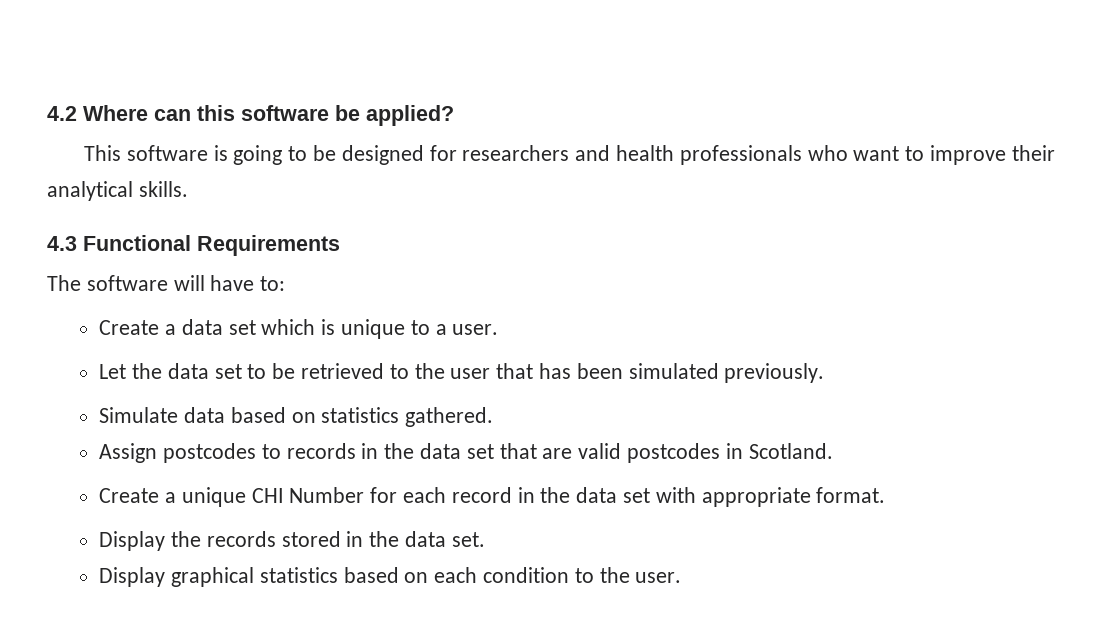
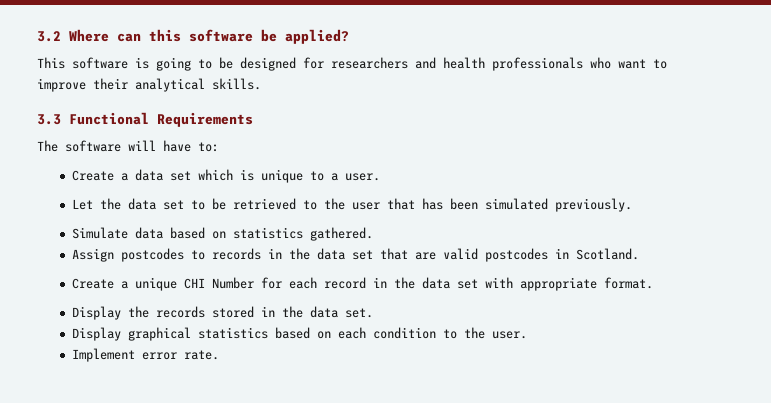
- 4.2 Where can this software be applied?
+ 3.2 Where can this software be applied?
- 4.3 Functional Requirements
+ 3.3 Functional Requirements
+ Implement error rate.

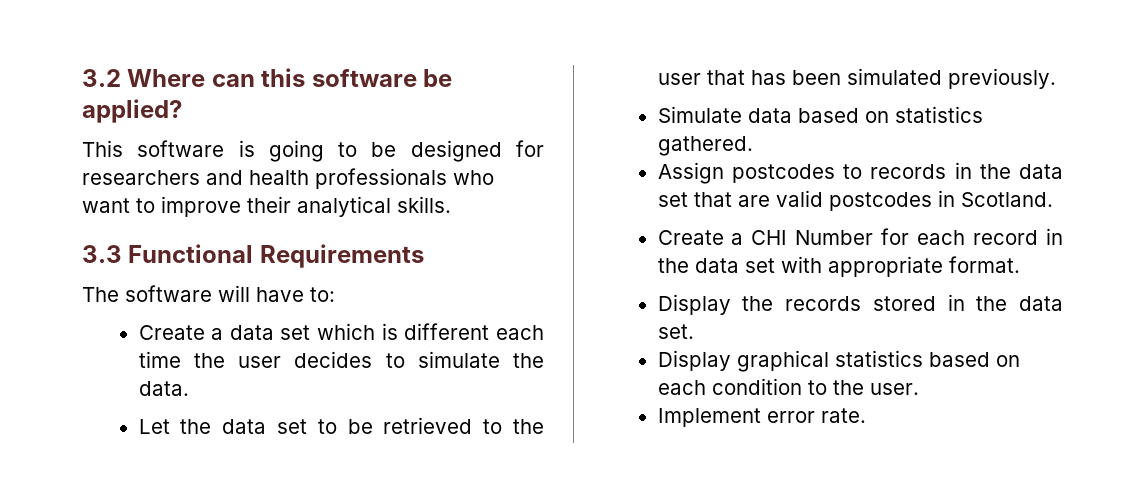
- Create a data set which is unique to a user.
+ Create a data set which is different each time the user decides to simulate the data.
- Create a unique CHI Number for each record in the data set with appropriate format.
+ Create a CHI Number for each record in the data set with appropriate format.

